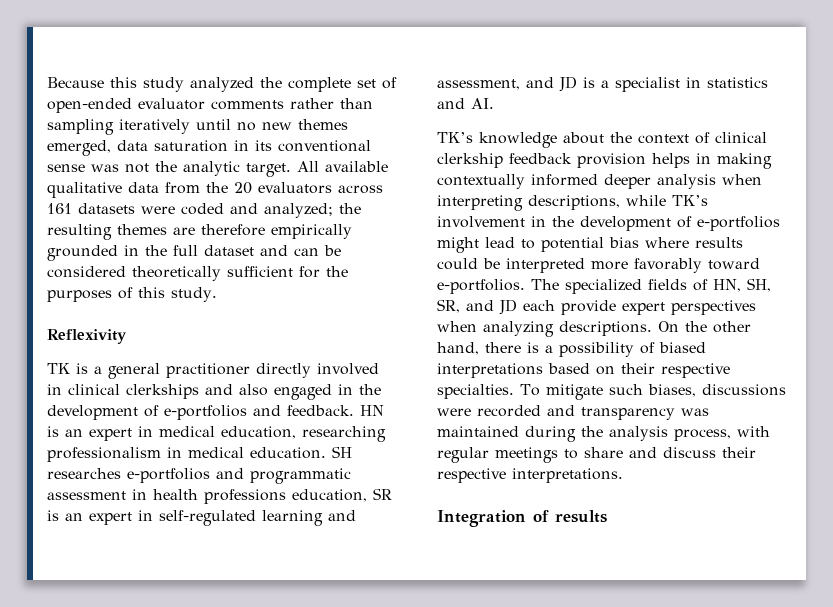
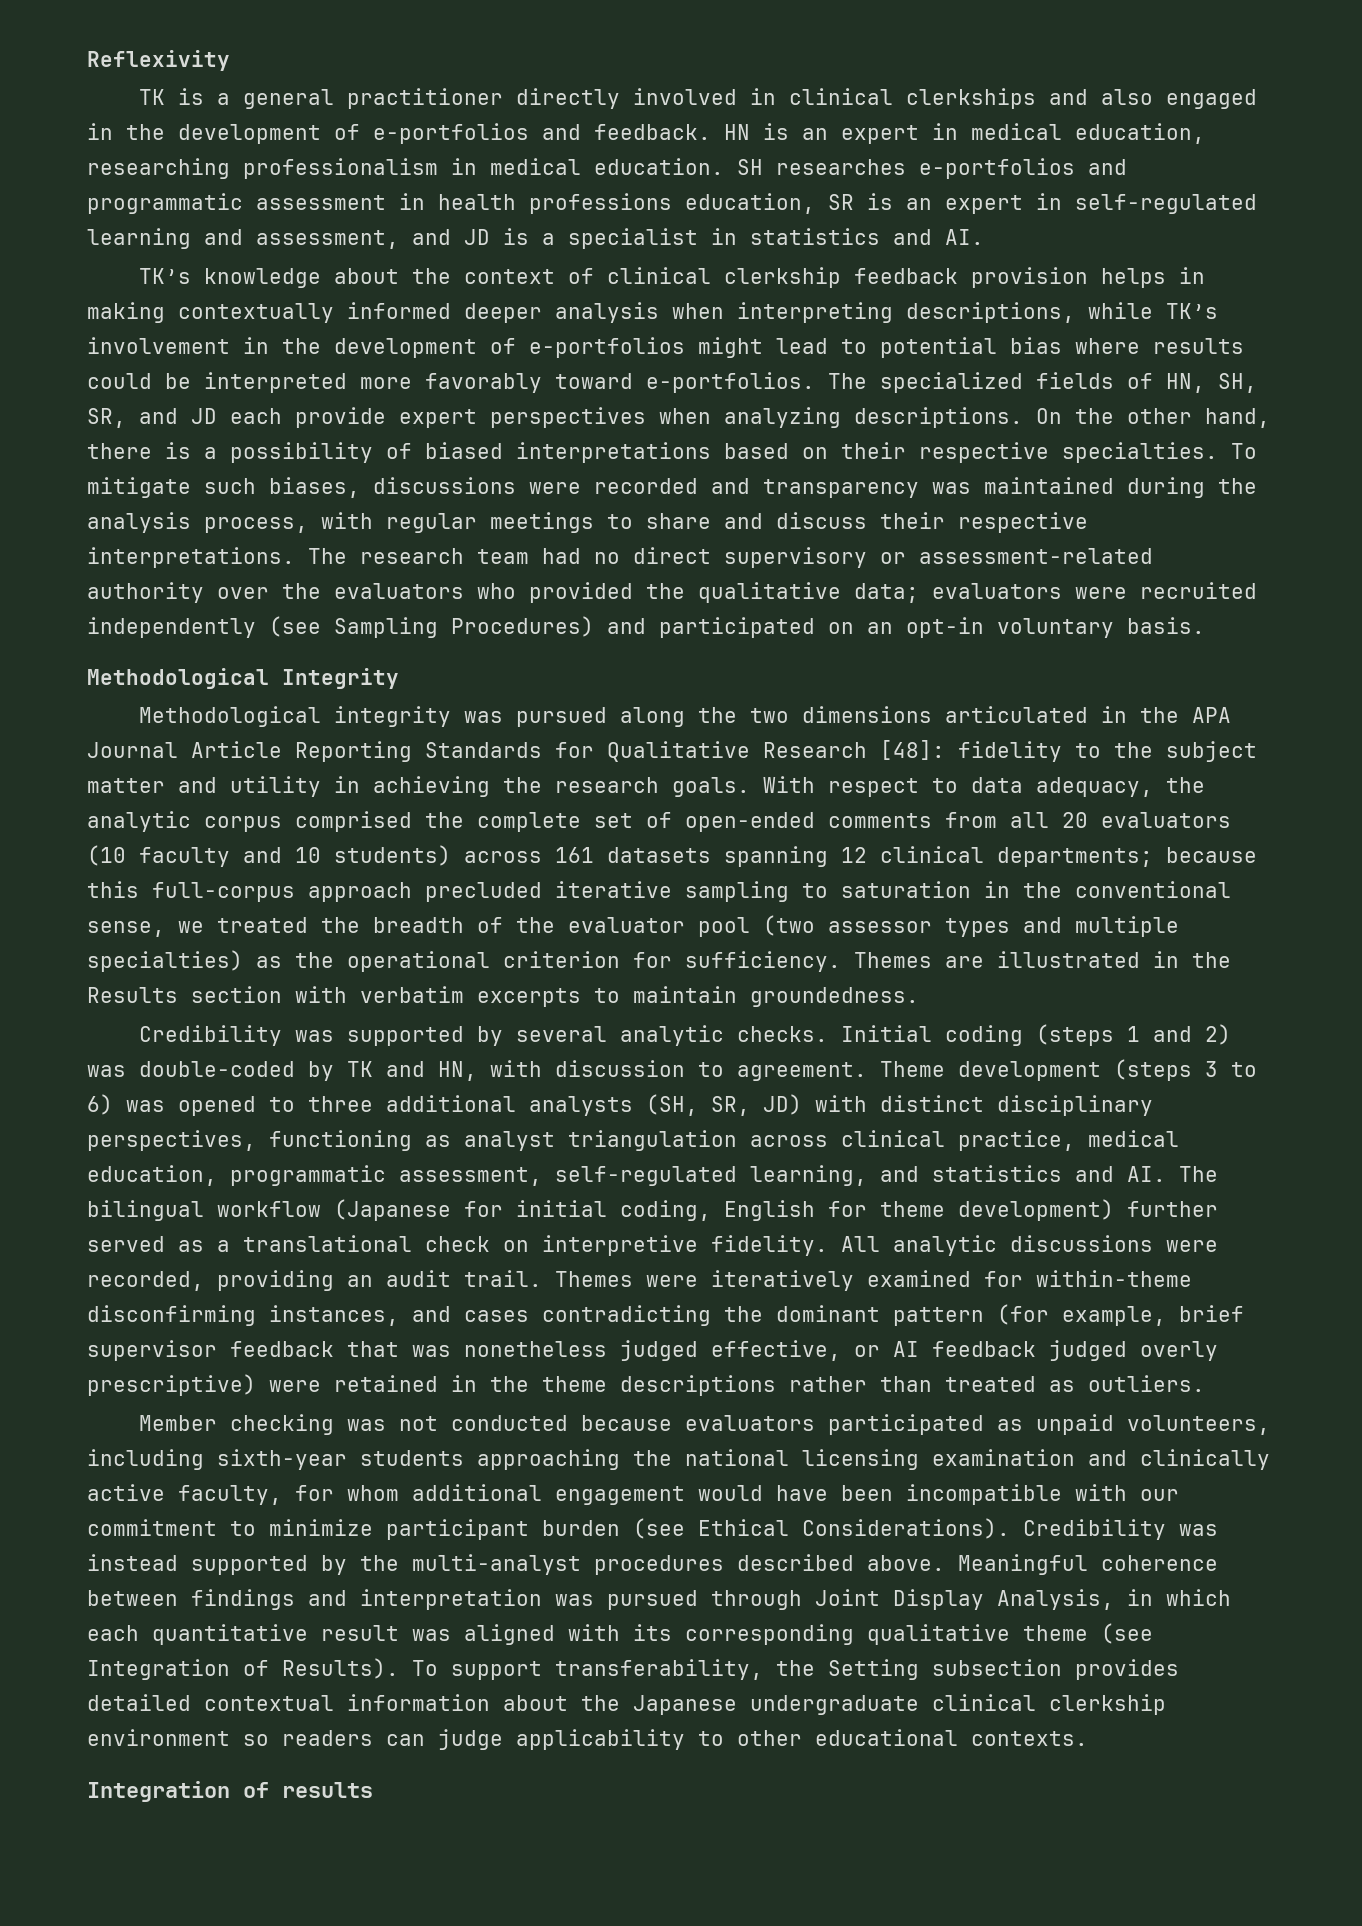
- Because this study analyzed the complete set of open-ended evaluator comments rather than sampling iteratively until no new themes emerged, data saturation in its conventional sense was not the analytic target. All available qualitative data from the 20 evaluators across 161 datasets were coded and analyzed; the resulting themes are therefore empirically grounded in the full dataset and can be considered theoretically sufficient for the purposes of this study.
+ The research team had no direct supervisory or assessment-related authority over the evaluators who provided the qualitative data; evaluators were recruited independently (see Sampling Procedures) and participated on an opt-in voluntary basis.
+ Methodological Integrity
+ Methodological integrity was pursued along the two dimensions articulated in the APA Journal Article Reporting Standards for Qualitative Research [48]: fidelity to the subject matter and utility in achieving the research goals. With respect to data adequacy, the analytic corpus comprised the complete set of open-ended comments from all 20 evaluators (10 faculty and 10 students) across 161 datasets spanning 12 clinical departments; because this full-corpus approach precluded iterative sampling to saturation in the conventional sense, we treated the breadth of the evaluator pool (two assessor types and multiple specialties) as the operational criterion for sufficiency. Themes are illustrated in the Results section with verbatim excerpts to maintain groundedness.
+ Credibility was supported by several analytic checks. Initial coding (steps 1 and 2) was double-coded by TK and HN, with discussion to agreement. Theme development (steps 3 to 6) was opened to three additional analysts (SH, SR, JD) with distinct disciplinary perspectives, functioning as analyst triangulation across clinical practice, medical education, programmatic assessment, self-regulated learning, and statistics and AI. The bilingual workflow (Japanese for initial coding, English for theme development) further served as a translational check on interpretive fidelity. All analytic discussions were recorded, providing an audit trail. Themes were iteratively examined for within-theme disconfirming instances, and cases contradicting the dominant pattern (for example, brief supervisor feedback that was nonetheless judged effective, or AI feedback judged overly prescriptive) were retained in the theme descriptions rather than treated as outliers.
+ Member checking was not conducted because evaluators participated as unpaid volunteers, including sixth-year students approaching the national licensing examination and clinically active faculty, for whom additional engagement would have been incompatible with our commitment to minimize participant burden (see Ethical Considerations). Credibility was instead supported by the multi-analyst procedures described above. Meaningful coherence between findings and interpretation was pursued through Joint Display Analysis, in which each quantitative result was aligned with its corresponding qualitative theme (see Integration of Results). To support transferability, the Setting subsection provides detailed contextual information about the Japanese undergraduate clinical clerkship environment so readers can judge applicability to other educational contexts.

